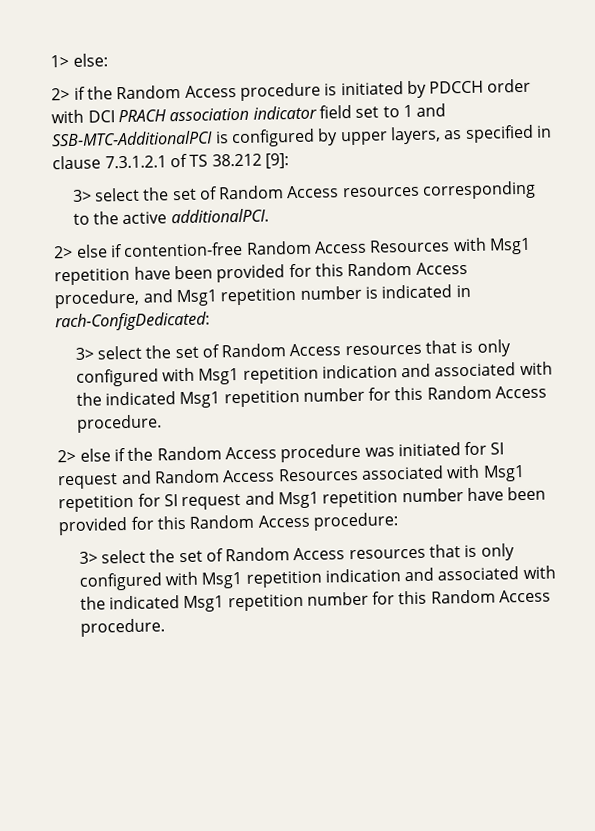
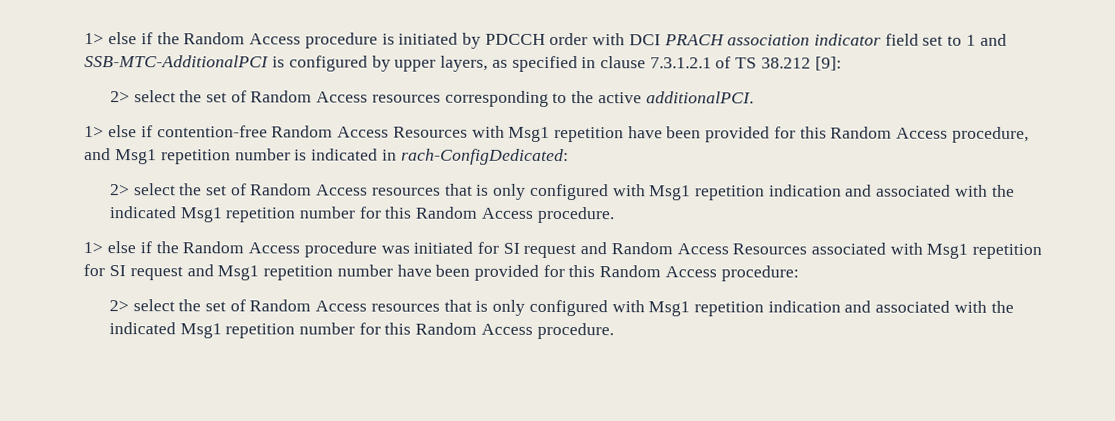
- 1> else:
- 2> if the Random Access procedure is initiated by PDCCH order with DCI PRACH association indicator field set to 1 and SSB-MTC-AdditionalPCI is configured by upper layers, as specified in clause 7.3.1.2.1 of TS 38.212 [9]:
+ 1> else if the Random Access procedure is initiated by PDCCH order with DCI PRACH association indicator field set to 1 and SSB-MTC-AdditionalPCI is configured by upper layers, as specified in clause 7.3.1.2.1 of TS 38.212 [9]:
- 3> select the set of Random Access resources corresponding to the active additionalPCI.
+ 2> select the set of Random Access resources corresponding to the active additionalPCI.
- 2> else if contention-free Random Access Resources with Msg1 repetition have been provided for this Random Access procedure, and Msg1 repetition number is indicated in rach-ConfigDedicated:
- 3> select the set of Random Access resources that is only configured with Msg1 repetition indication and associated with the indicated Msg1 repetition number for this Random Access procedure.
+ 1> else if contention-free Random Access Resources with Msg1 repetition have been provided for this Random Access procedure, and Msg1 repetition number is indicated in rach-ConfigDedicated:
+ 2> select the set of Random Access resources that is only configured with Msg1 repetition indication and associated with the indicated Msg1 repetition number for this Random Access procedure.
- 2> else if the Random Access procedure was initiated for SI request and Random Access Resources associated with Msg1 repetition for SI request and Msg1 repetition number have been provided for this Random Access procedure:
- 3> select the set of Random Access resources that is only configured with Msg1 repetition indication and associated with the indicated Msg1 repetition number for this Random Access procedure.
+ 1> else if the Random Access procedure was initiated for SI request and Random Access Resources associated with Msg1 repetition for SI request and Msg1 repetition number have been provided for this Random Access procedure:
+ 2> select the set of Random Access resources that is only configured with Msg1 repetition indication and associated with the indicated Msg1 repetition number for this Random Access procedure.

